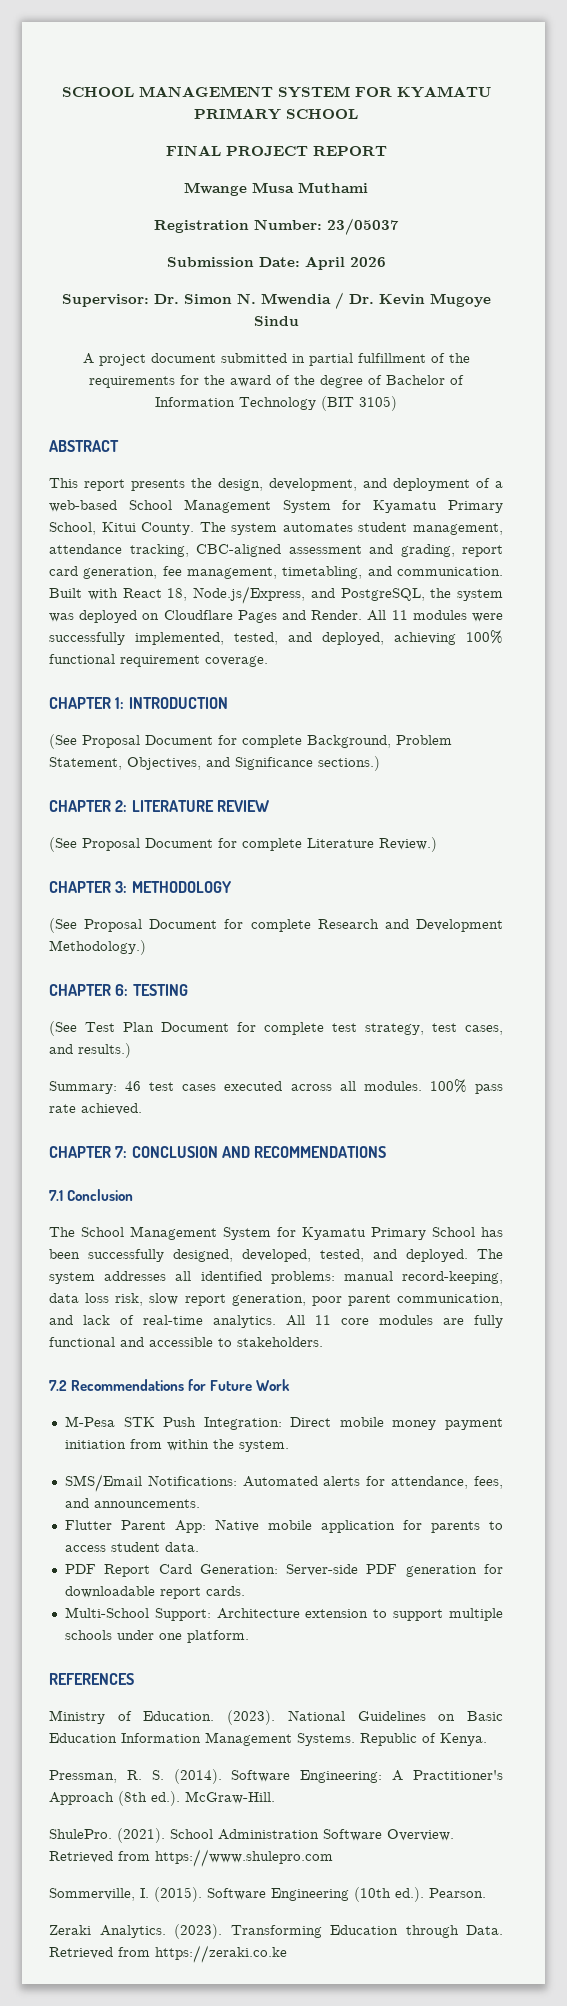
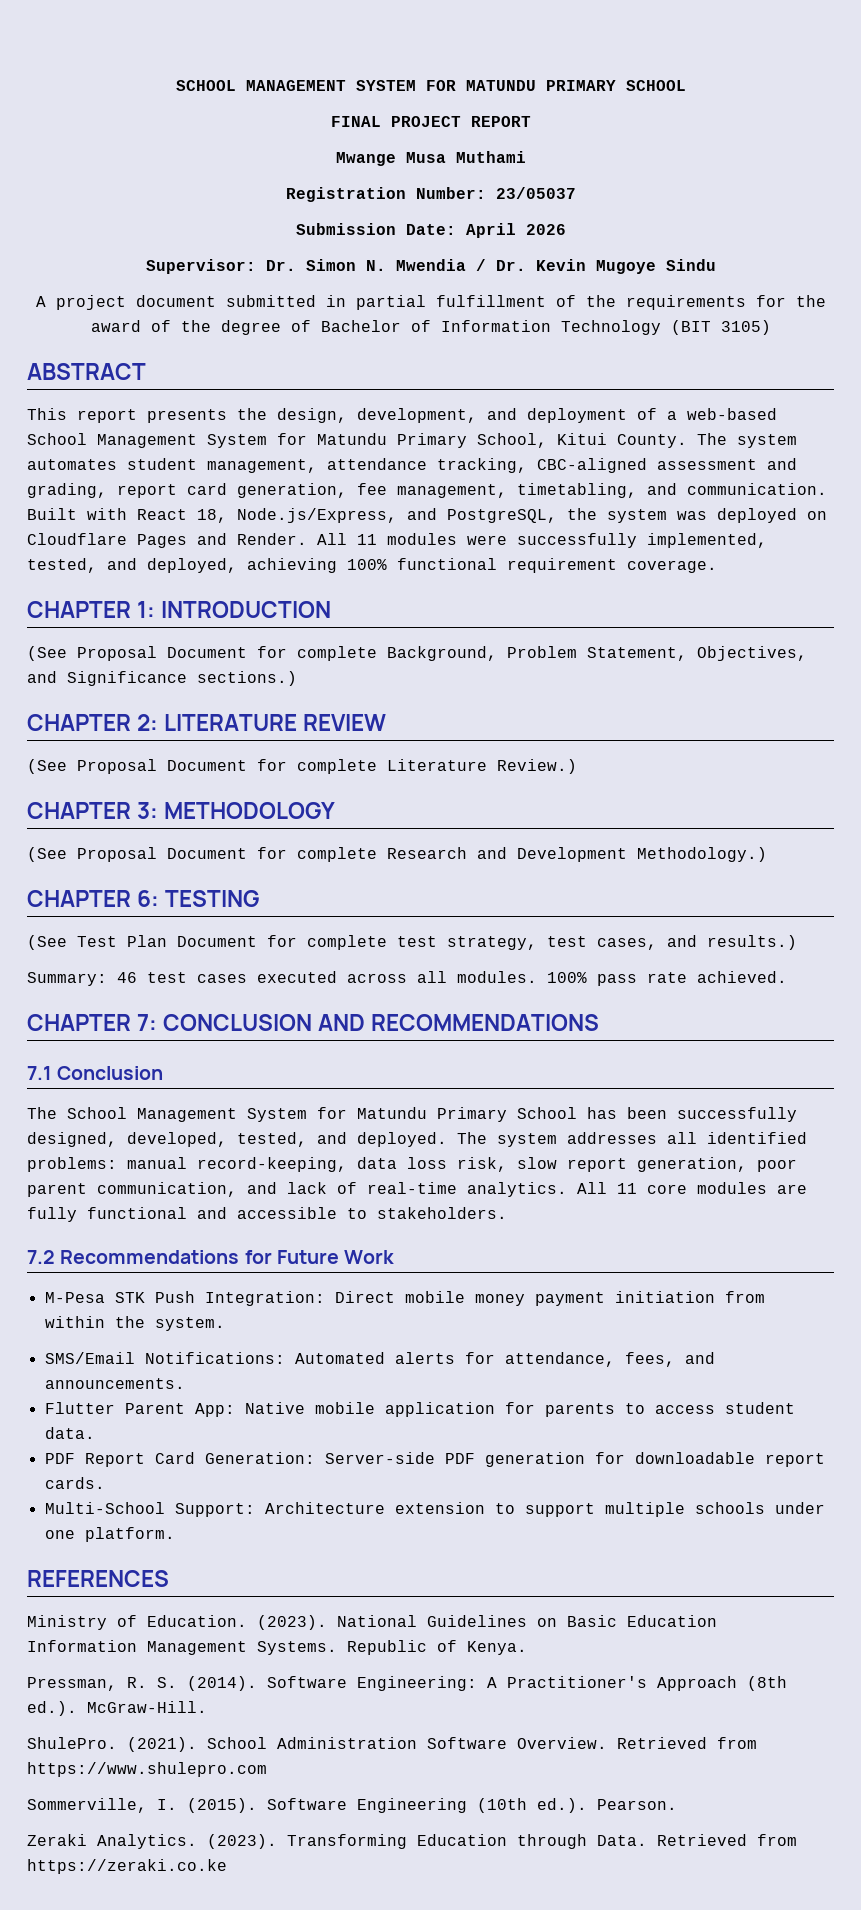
- SCHOOL MANAGEMENT SYSTEM FOR KYAMATU PRIMARY SCHOOL
+ SCHOOL MANAGEMENT SYSTEM FOR MATUNDU PRIMARY SCHOOL
- This report presents the design, development, and deployment of a web-based School Management System for Kyamatu Primary School, Kitui County.
+ This report presents the design, development, and deployment of a web-based School Management System for Matundu Primary School, Kitui County.
- The School Management System for Kyamatu Primary School has been successfully designed, developed, tested, and deployed.
+ The School Management System for Matundu Primary School has been successfully designed, developed, tested, and deployed.

